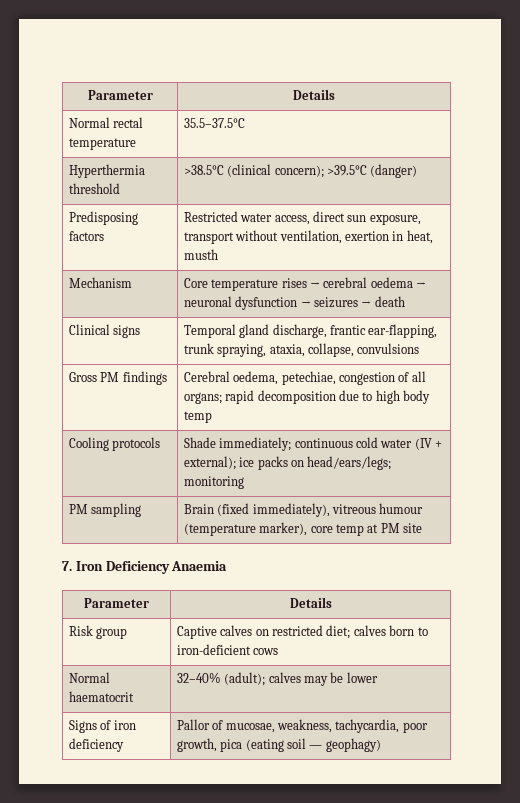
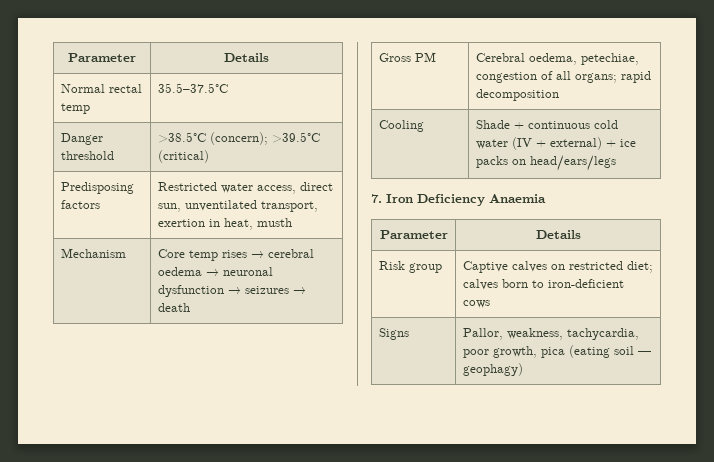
- Normal rectal temperature | 35.5–37.5°C
+ Normal rectal temp | 35.5–37.5°C
- Hyperthermia threshold | >38.5°C (clinical concern); >39.5°C (danger)
+ Danger threshold | >38.5°C (concern); >39.5°C (critical)
- Predisposing factors | Restricted water access, direct sun exposure, transport without ventilation, exertion in heat, musth
+ Predisposing factors | Restricted water access, direct sun, unventilated transport, exertion in heat, musth
- Mechanism | Core temperature rises → cerebral oedema → neuronal dysfunction → seizures → death
+ Mechanism | Core temp rises → cerebral oedema → neuronal dysfunction → seizures → death
- Clinical signs | Temporal gland discharge, frantic ear-flapping, trunk spraying, ataxia, collapse, convulsions
- Gross PM findings | Cerebral oedema, petechiae, congestion of all organs; rapid decomposition due to high body temp
+ Gross PM | Cerebral oedema, petechiae, congestion of all organs; rapid decomposition
- Cooling protocols | Shade immediately; continuous cold water (IV + external); ice packs on head/ears/legs; monitoring
- PM sampling | Brain (fixed immediately), vitreous humour (temperature marker), core temp at PM site
+ Cooling | Shade + continuous cold water (IV + external) + ice packs on head/ears/legs
- Normal haematocrit | 32–40% (adult); calves may be lower
- Signs of iron deficiency | Pallor of mucosae, weakness, tachycardia, poor growth, pica (eating soil — geophagy)
+ Signs | Pallor, weakness, tachycardia, poor growth, pica (eating soil — geophagy)

